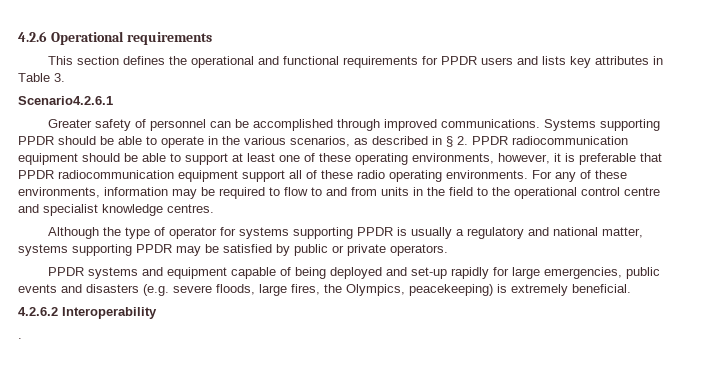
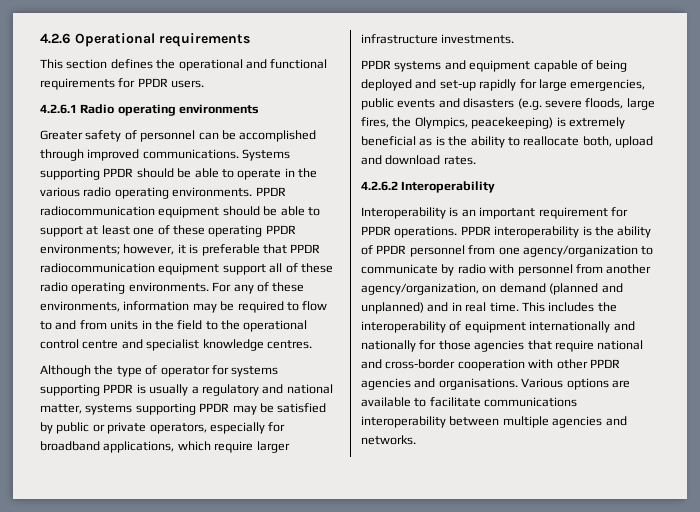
- This section defines the operational and functional requirements for PPDR users and lists key attributes in Table 3.
- Scenario4.2.6.1
+ This section defines the operational and functional requirements for PPDR users.
+ 4.2.6.1 Radio operating environments
- Systems supporting PPDR should be able to operate in the various scenarios, as described in § 2. PPDR radiocommunication equipment should be able to support at least one of these operating environments, however, it is preferable that PPDR radiocommunication equipment support all of these radio operating environments.
+ Systems supporting PPDR should be able to operate in the various radio operating environments. PPDR radiocommunication equipment should be able to support at least one of these operating PPDR environments; however, it is preferable that PPDR radiocommunication equipment support all of these radio operating environments.
- Although the type of operator for systems supporting PPDR is usually a regulatory and national matter, systems supporting PPDR may be satisfied by public or private operators.
+ Although the type of operator for systems supporting PPDR is usually a regulatory and national matter, systems supporting PPDR may be satisfied by public or private operators, especially for broadband applications, which require larger infrastructure investments.
- PPDR systems and equipment capable of being deployed and set-up rapidly for large emergencies, public events and disasters (e.g. severe floods, large fires, the Olympics, peacekeeping) is extremely beneficial.
+ PPDR systems and equipment capable of being deployed and set-up rapidly for large emergencies, public events and disasters (e.g. severe floods, large fires, the Olympics, peacekeeping) is extremely beneficial as is the ability to reallocate both, upload and download rates.
  4.2.6.2 Interoperability
- .
+ Interoperability is an important requirement for PPDR operations. PPDR interoperability is the ability of PPDR personnel from one agency/organization to communicate by radio with personnel from another agency/organization, on demand (planned and unplanned) and in real time. This includes the interoperability of equipment internationally and nationally for those agencies that require national and cross-border cooperation with other PPDR agencies and organisations. Various options are available to facilitate communications interoperability between multiple agencies and networks.

